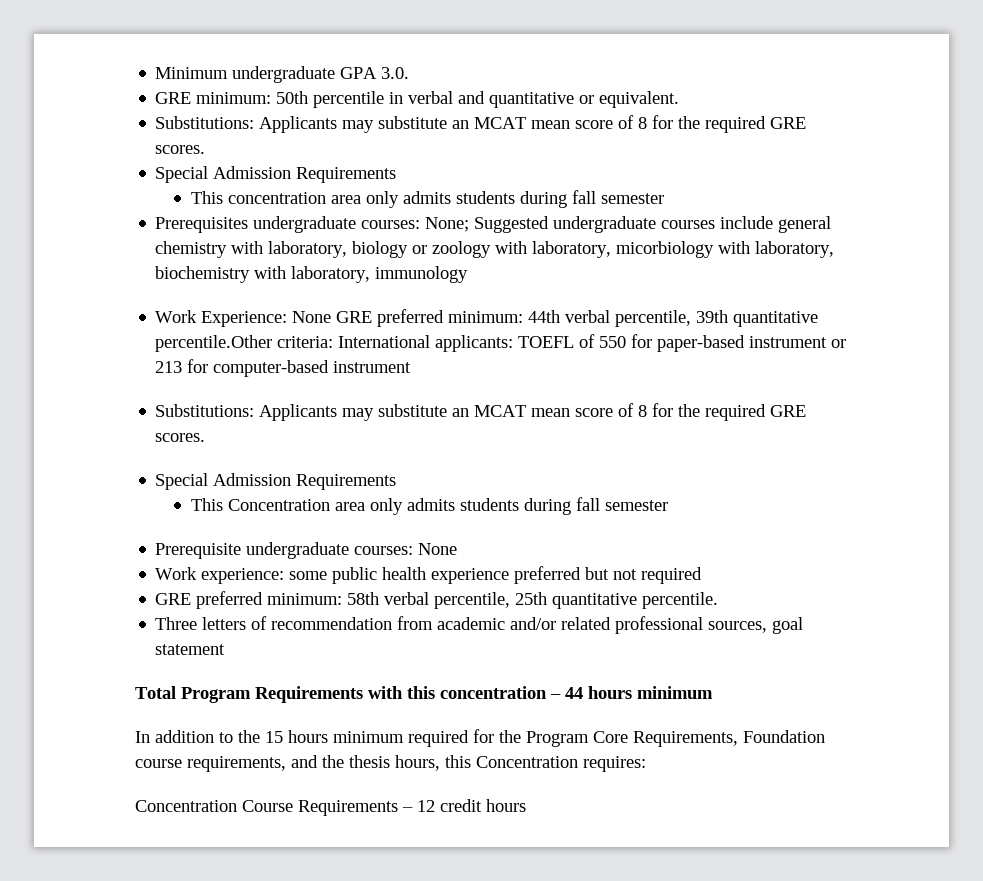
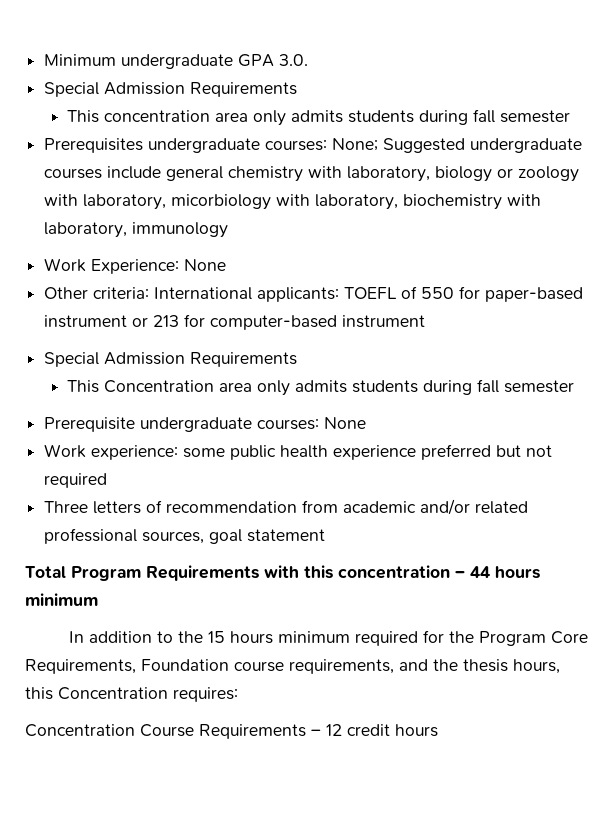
- GRE minimum: 50th percentile in verbal and quantitative or equivalent.
- Substitutions: Applicants may substitute an MCAT mean score of 8 for the required GRE scores.
- Work Experience: None GRE preferred minimum: 44th verbal percentile, 39th quantitative percentile.Other criteria: International applicants: TOEFL of 550 for paper-based instrument or 213 for computer-based instrument
- Substitutions: Applicants may substitute an MCAT mean score of 8 for the required GRE scores.
+ Work Experience: None
+ Other criteria: International applicants: TOEFL of 550 for paper-based instrument or 213 for computer-based instrument
- GRE preferred minimum: 58th verbal percentile, 25th quantitative percentile.

